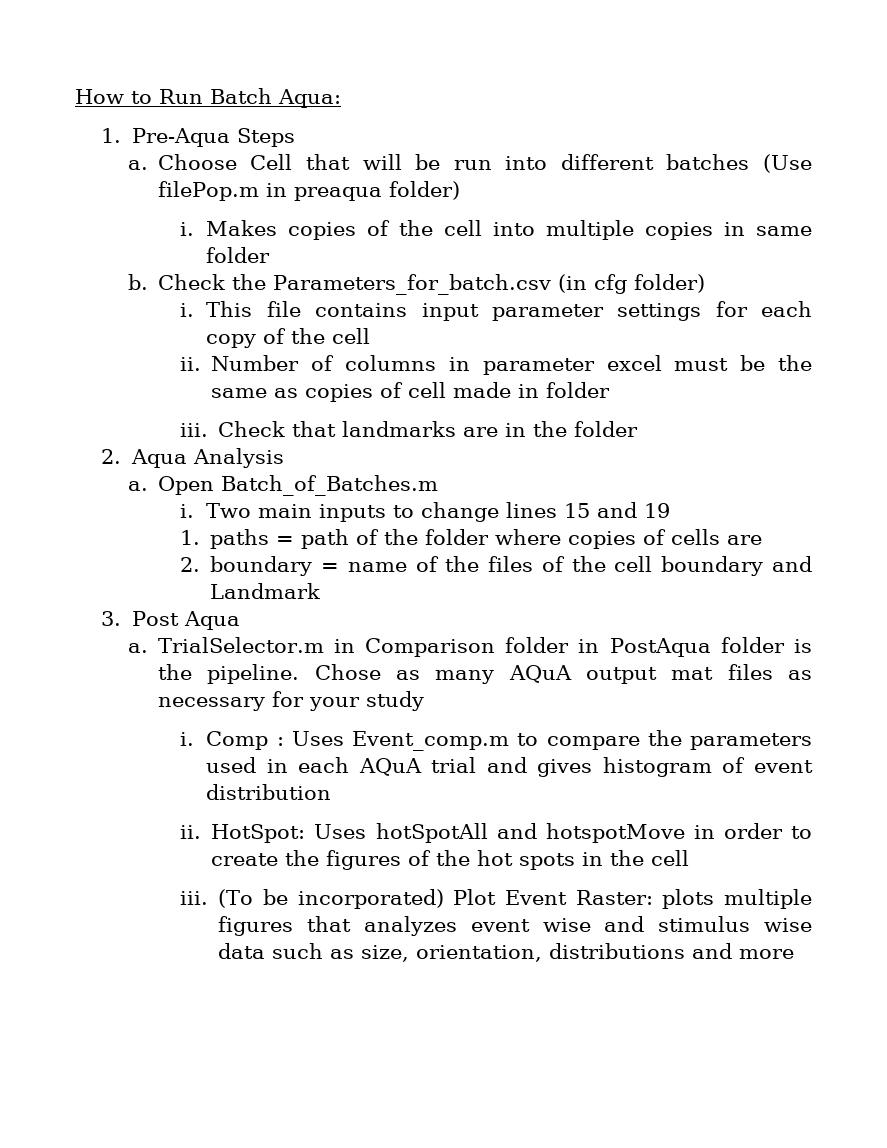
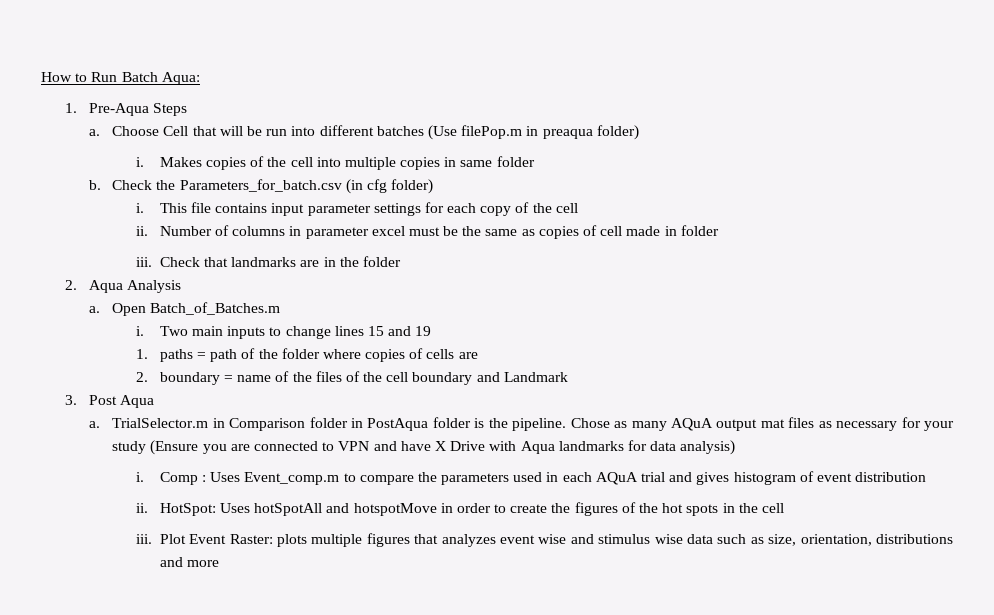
- Chose as many AQuA output mat files as necessary for your study
+ Chose as many AQuA output mat files as necessary for your study (Ensure you are connected to VPN and have X Drive with Aqua landmarks for data analysis)
- (To be incorporated) Plot Event Raster: plots multiple figures that analyzes event wise and stimulus wise data such as size, orientation, distributions and more
+ Plot Event Raster: plots multiple figures that analyzes event wise and stimulus wise data such as size, orientation, distributions and more

